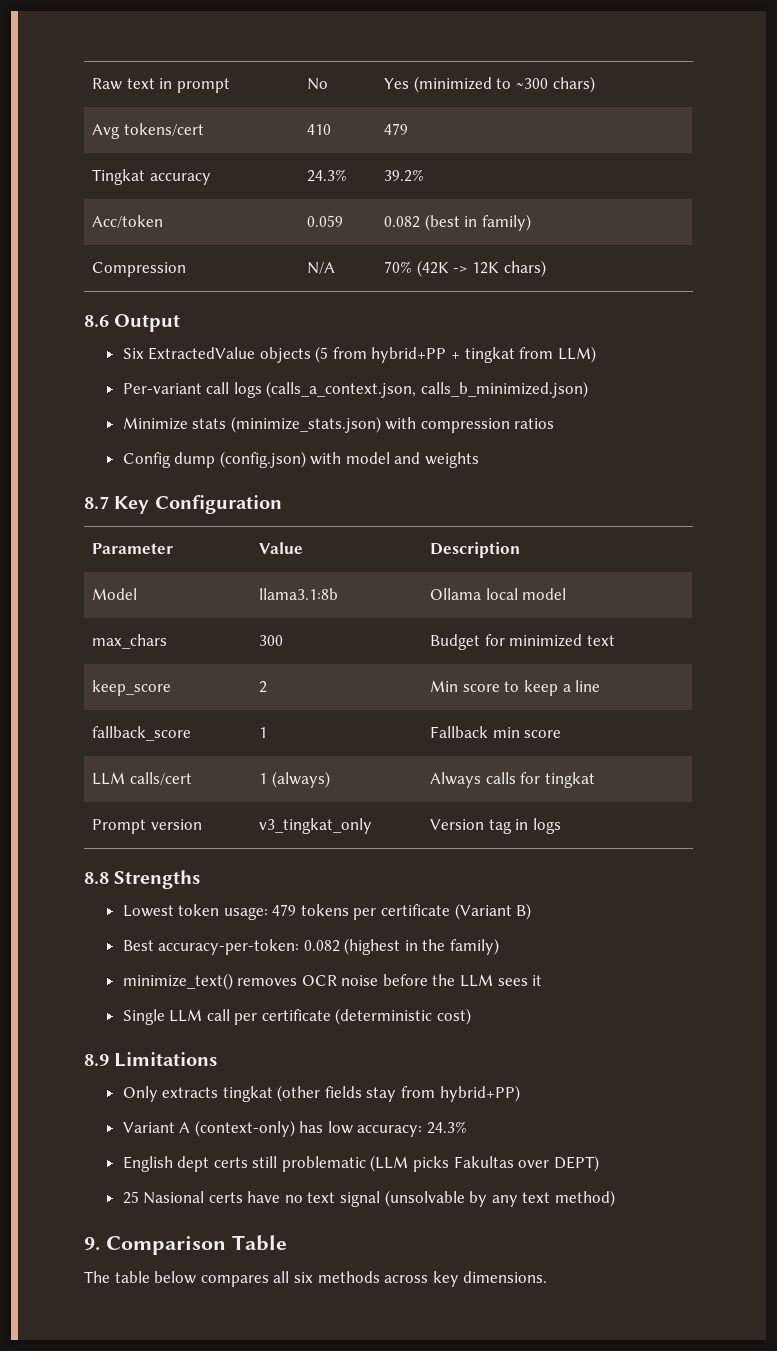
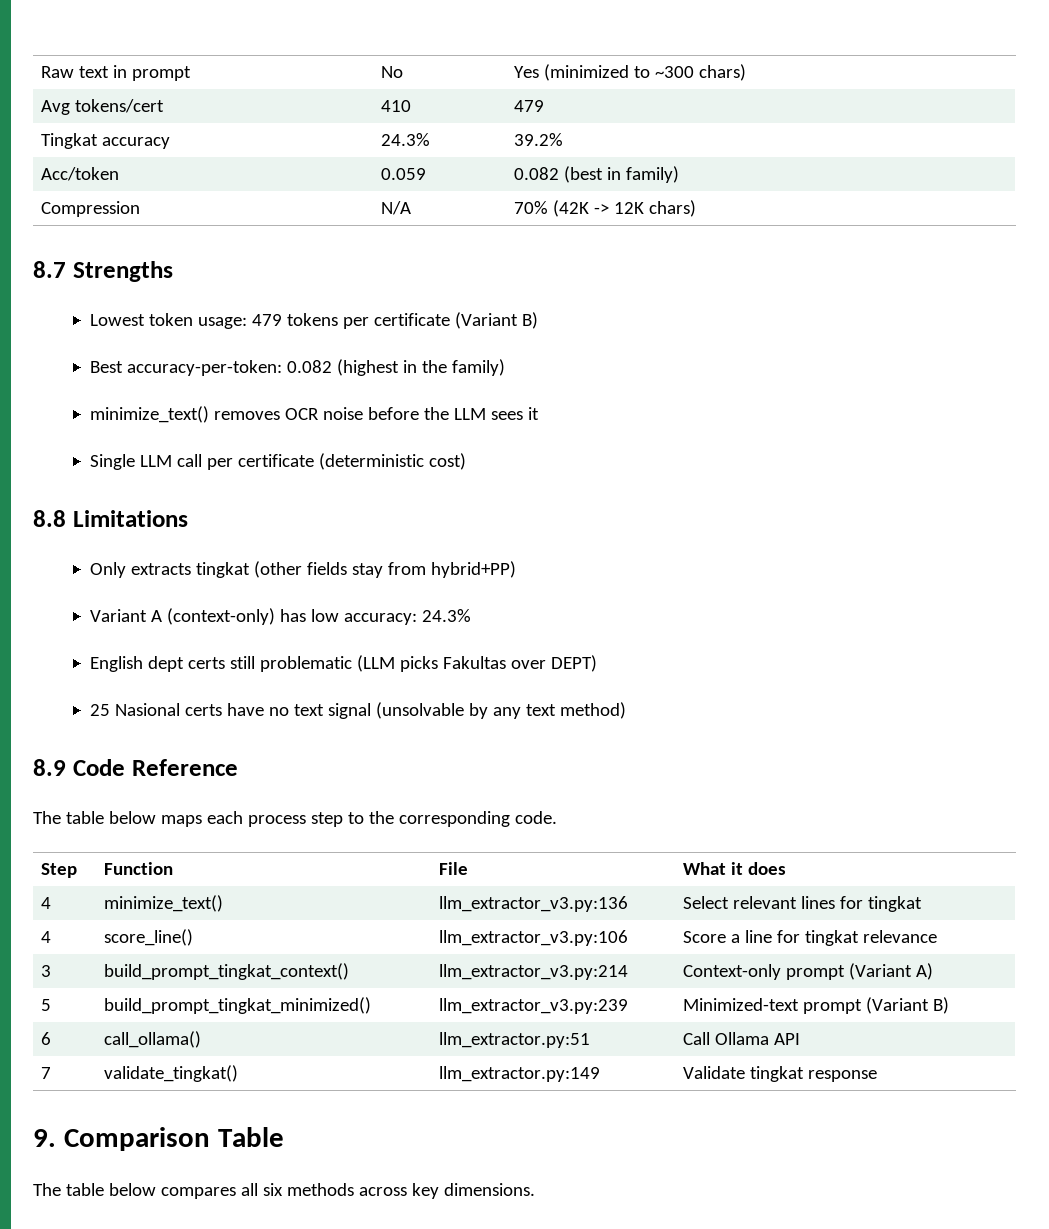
- 8.6 Output
- Six ExtractedValue objects (5 from hybrid+PP + tingkat from LLM)
- Per-variant call logs (calls_a_context.json, calls_b_minimized.json)
- Minimize stats (minimize_stats.json) with compression ratios
- Config dump (config.json) with model and weights
- 8.7 Key Configuration
- Parameter | Value | Description
- Model | llama3.1:8b | Ollama local model
- max_chars | 300 | Budget for minimized text
- keep_score | 2 | Min score to keep a line
- fallback_score | 1 | Fallback min score
- LLM calls/cert | 1 (always) | Always calls for tingkat
- Prompt version | v3_tingkat_only | Version tag in logs
- 8.8 Strengths
+ 8.7 Strengths
- 8.9 Limitations
+ 8.8 Limitations
+ 8.9 Code Reference
+ The table below maps each process step to the corresponding code.
+ Step | Function | File | What it does
+ 4 | minimize_text() | llm_extractor_v3.py:136 | Select relevant lines for tingkat
+ 4 | score_line() | llm_extractor_v3.py:106 | Score a line for tingkat relevance
+ 3 | build_prompt_tingkat_context() | llm_extractor_v3.py:214 | Context-only prompt (Variant A)
+ 5 | build_prompt_tingkat_minimized() | llm_extractor_v3.py:239 | Minimized-text prompt (Variant B)
+ 6 | call_ollama() | llm_extractor.py:51 | Call Ollama API
+ 7 | validate_tingkat() | llm_extractor.py:149 | Validate tingkat response

